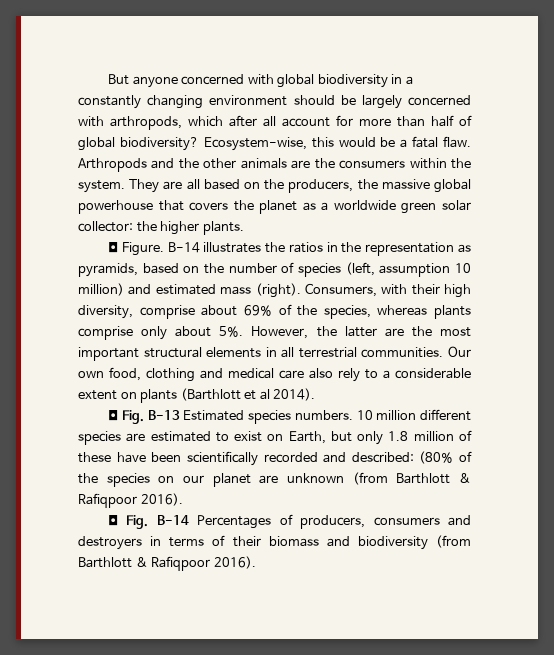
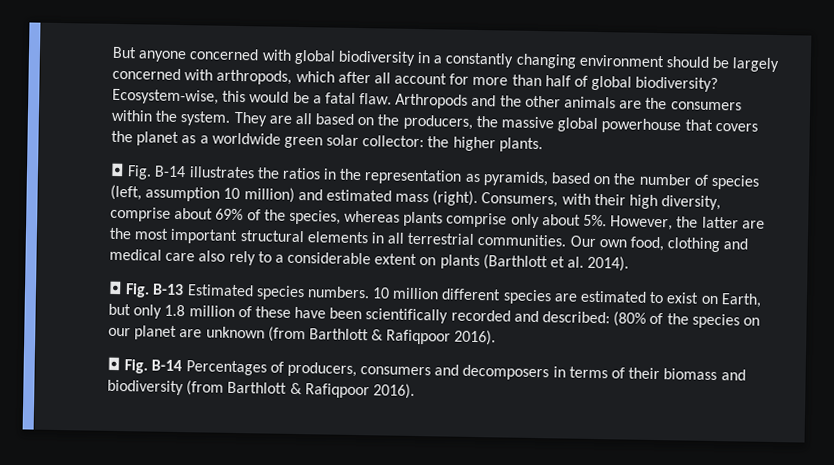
- ◘ Figure. B-14 illustrates the ratios in the representation as pyramids, based on the number of species (left, assumption 10 million) and estimated mass (right).
+ ◘ Fig. B-14 illustrates the ratios in the representation as pyramids, based on the number of species (left, assumption 10 million) and estimated mass (right).
- Our own food, clothing and medical care also rely to a considerable extent on plants (Barthlott et al 2014).
+ Our own food, clothing and medical care also rely to a considerable extent on plants (Barthlott et al. 2014).
- ◘ Fig. B-14 Percentages of producers, consumers and destroyers in terms of their biomass and biodiversity (from Barthlott & Rafiqpoor 2016).
+ ◘ Fig. B-14 Percentages of producers, consumers and decomposers in terms of their biomass and biodiversity (from Barthlott & Rafiqpoor 2016).

